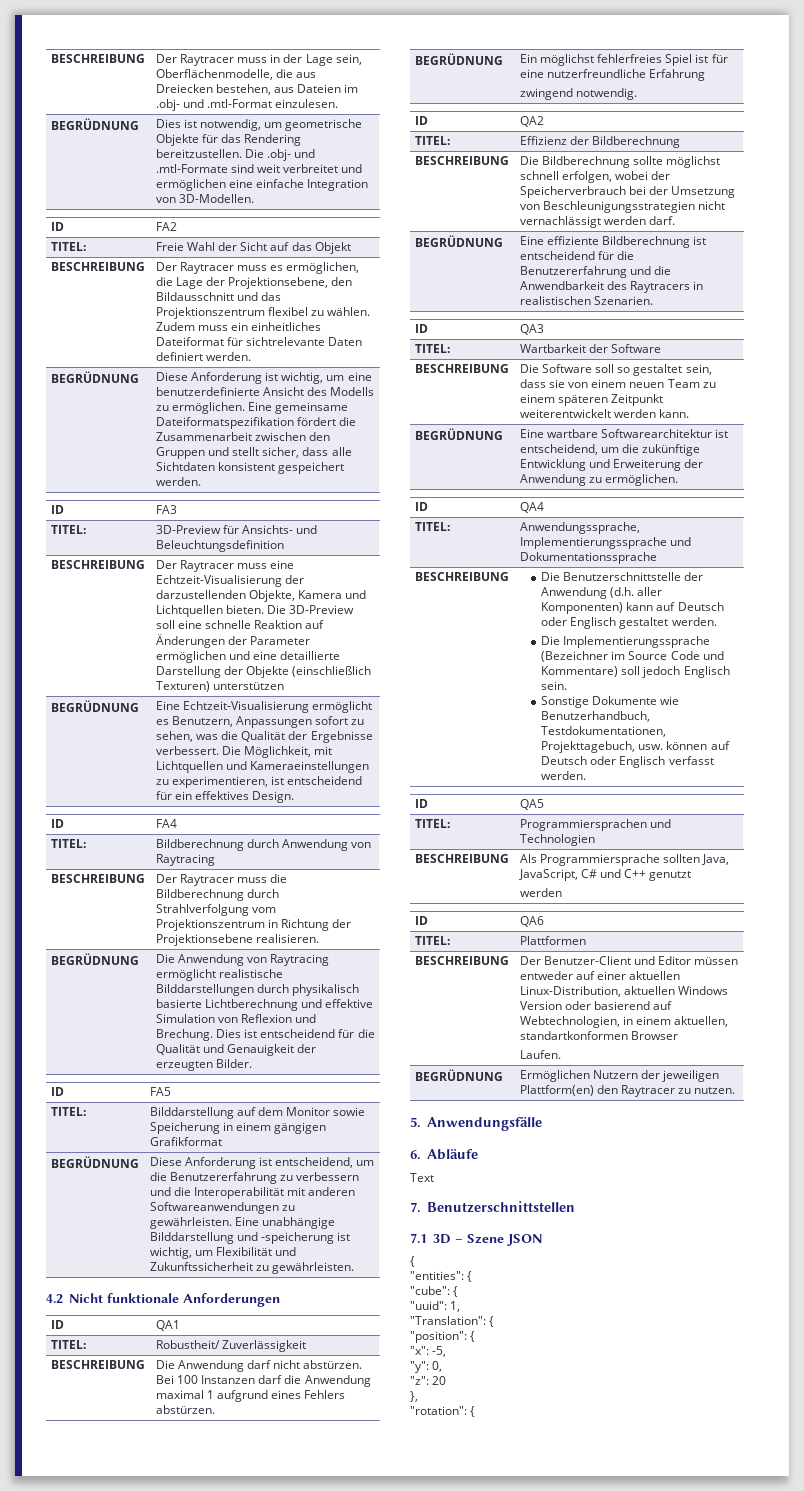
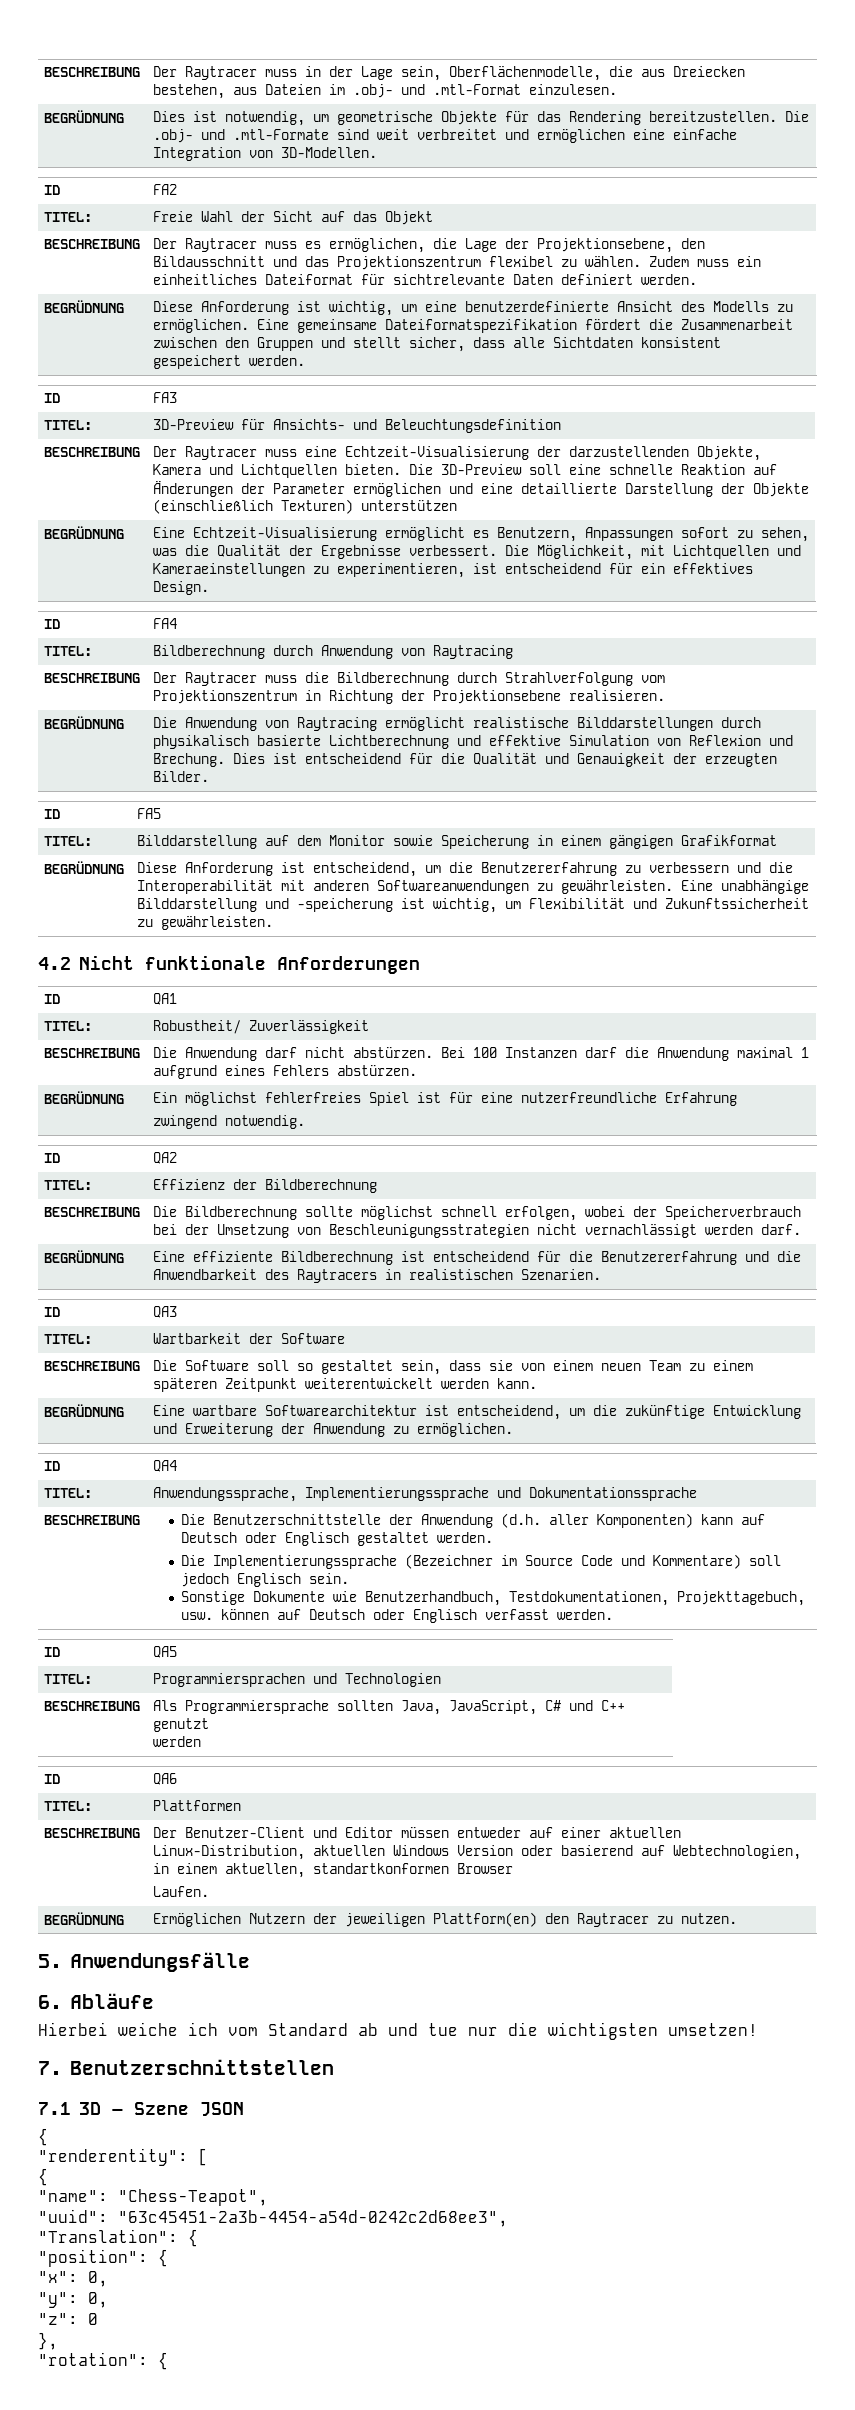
- Text
+ Hierbei weiche ich vom Standard ab und tue nur die wichtigsten umsetzen!
- "entities": {
- "cube": {
+ "renderentity": [
+ {
+ "name": "Chess-Teapot",
- "uuid": 1,
+ "uuid": "63c45451-2a3b-4454-a54d-0242c2d68ee3",
- "x": -5,
+ "x": 0,
- "z": 20
+ "z": 0

